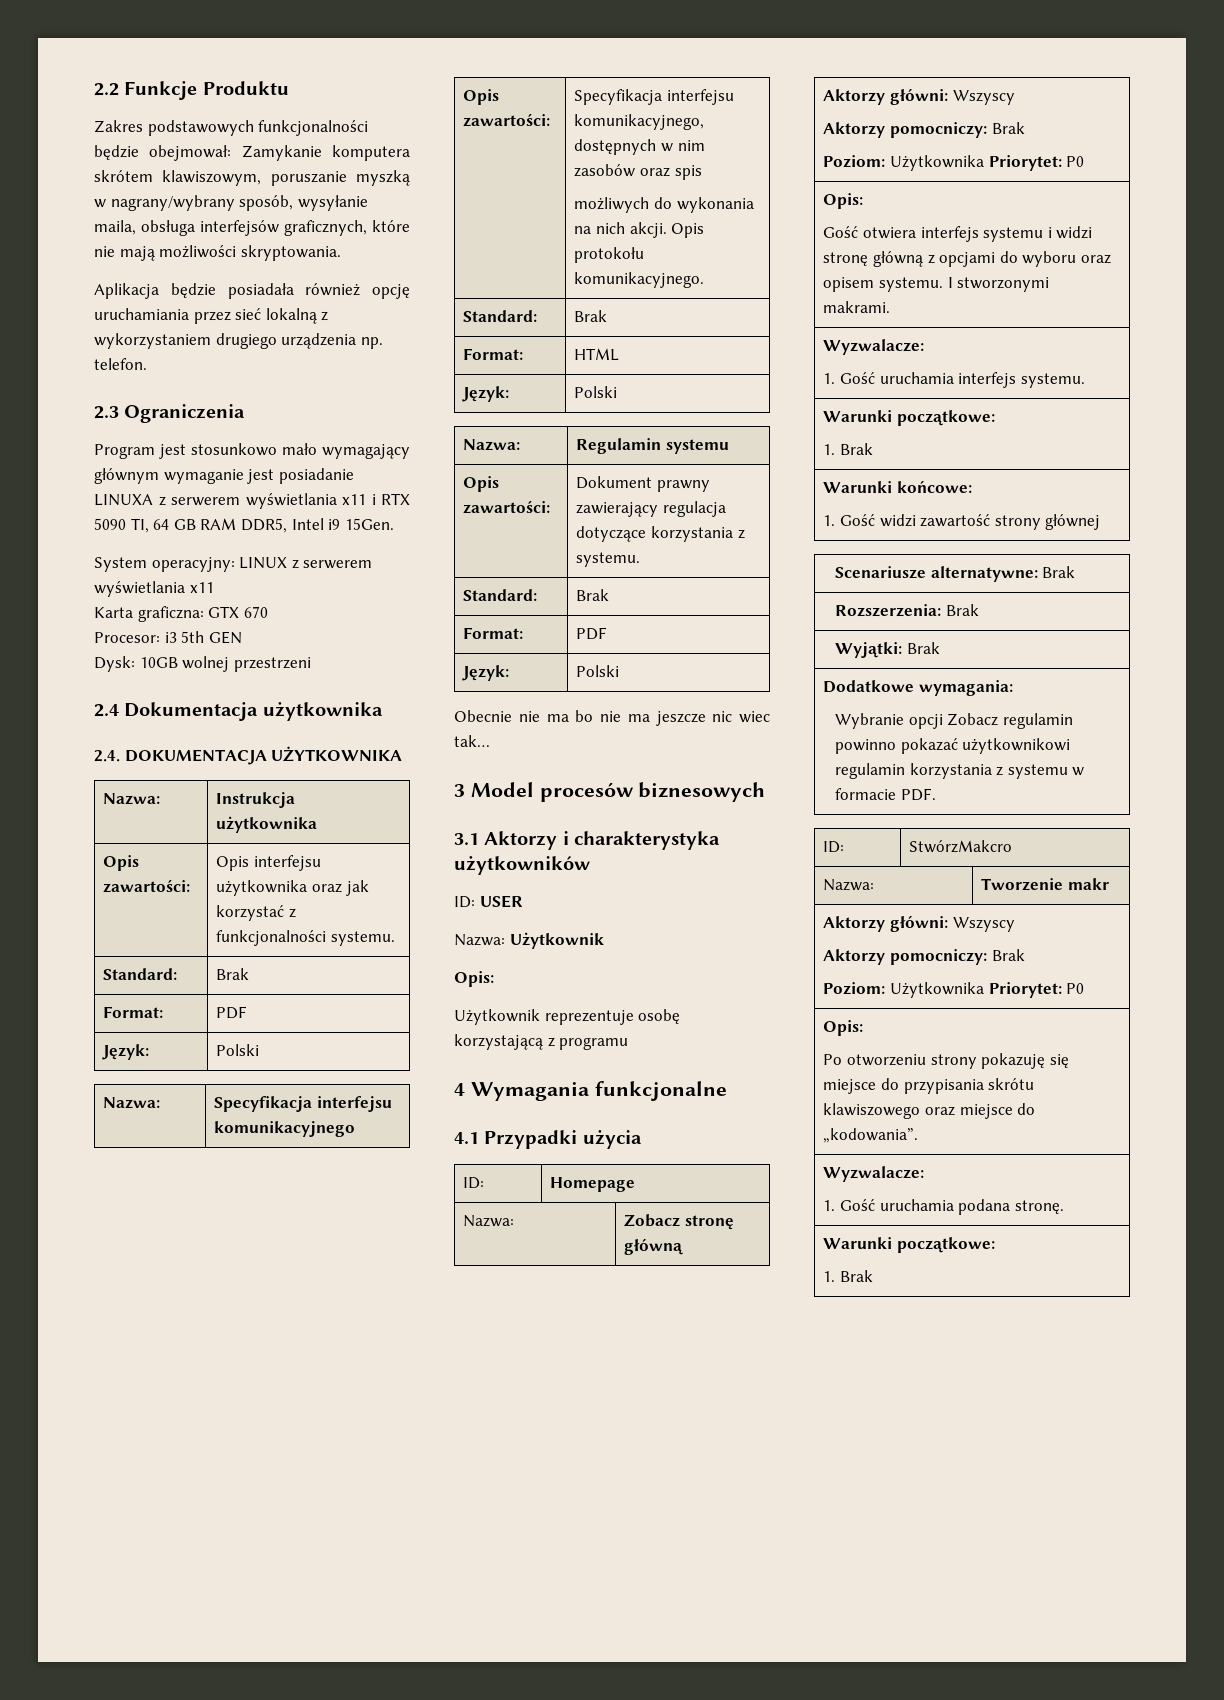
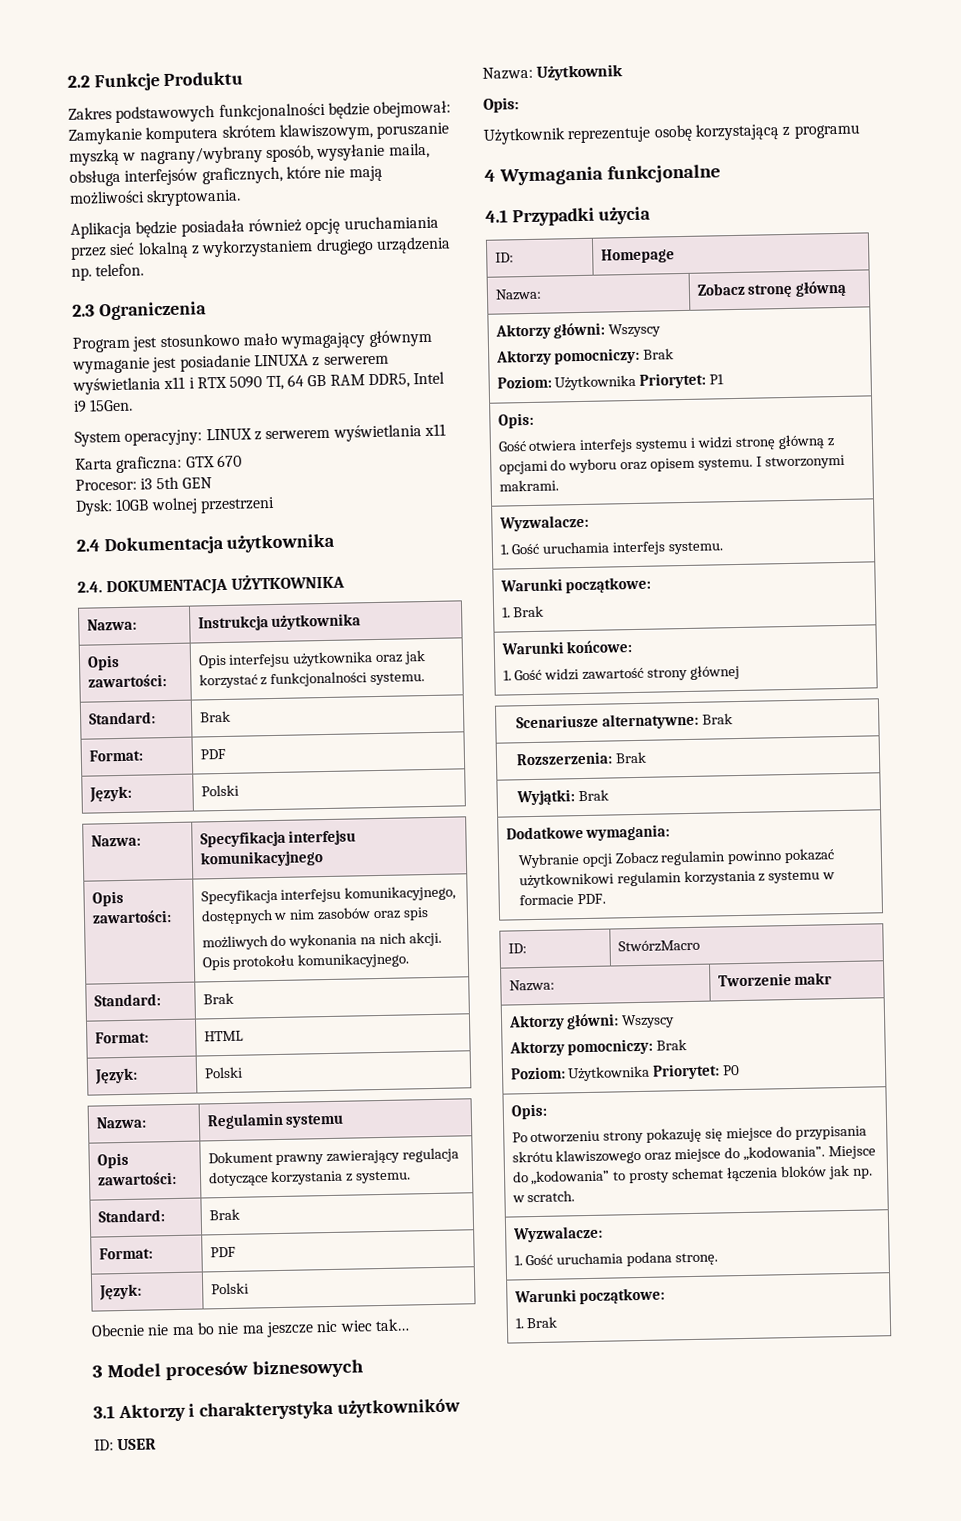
  Nazwa: | Zobacz stronę główną
  Aktorzy główni: Wszyscy
  Aktorzy pomocniczy: Brak
- Poziom: Użytkownika Priorytet: P0
+ Poziom: Użytkownika Priorytet: P1
- ID: | StwórzMakcro
+ ID: | StwórzMacro
  Nazwa: | Tworzenie makr
  Aktorzy główni: Wszyscy
  Aktorzy pomocniczy: Brak
  Poziom: Użytkownika Priorytet: P0
  Opis:
- Po otworzeniu strony pokazuję się miejsce do przypisania skrótu klawiszowego oraz miejsce do „kodowania”.
+ Po otworzeniu strony pokazuję się miejsce do przypisania skrótu klawiszowego oraz miejsce do „kodowania”. Miejsce do „kodowania” to prosty schemat łączenia bloków jak np. w scratch.

